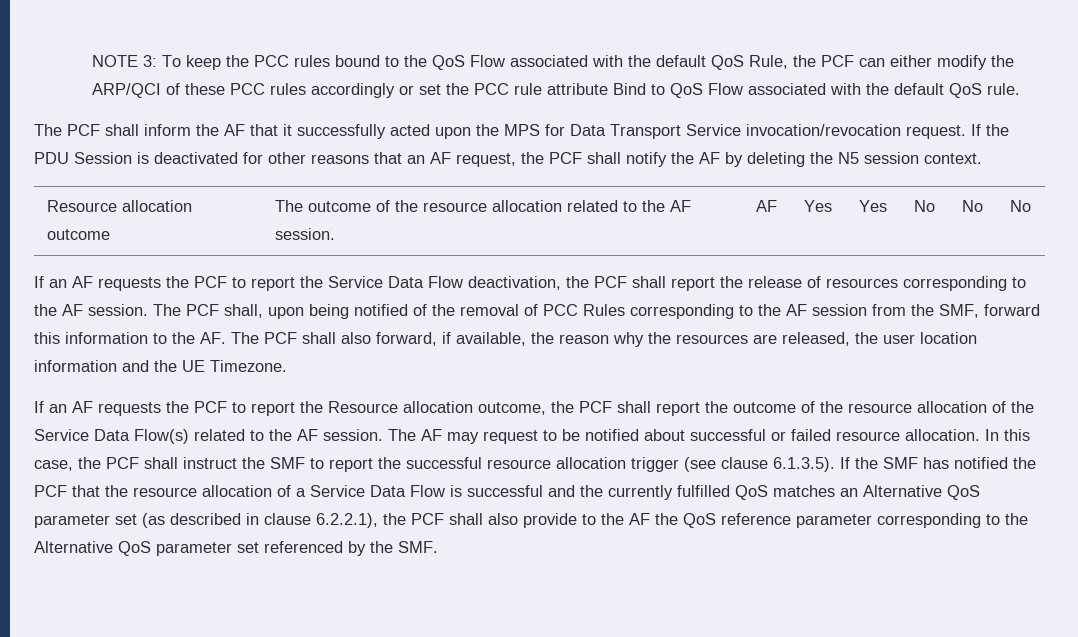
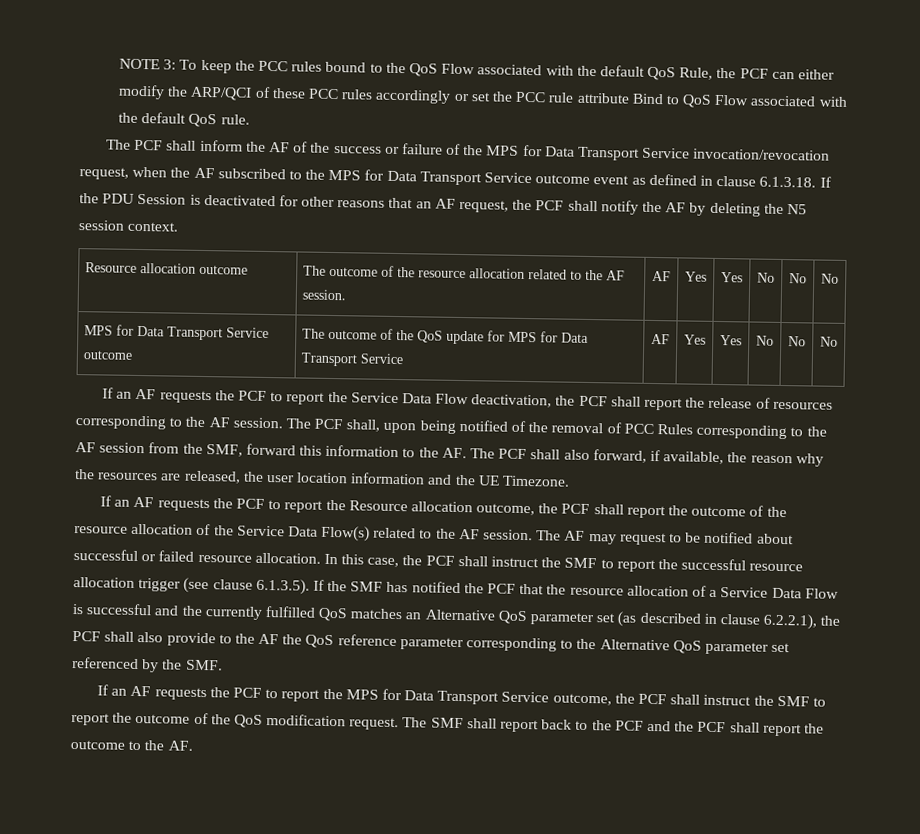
- The PCF shall inform the AF that it successfully acted upon the MPS for Data Transport Service invocation/revocation request. If the PDU Session is deactivated for other reasons that an AF request, the PCF shall notify the AF by deleting the N5 session context.
+ The PCF shall inform the AF of the success or failure of the MPS for Data Transport Service invocation/revocation request, when the AF subscribed to the MPS for Data Transport Service outcome event as defined in clause 6.1.3.18. If the PDU Session is deactivated for other reasons that an AF request, the PCF shall notify the AF by deleting the N5 session context.
+ MPS for Data Transport Service outcome | The outcome of the QoS update for MPS for Data Transport Service | AF | Yes | Yes | No | No | No
+ If an AF requests the PCF to report the MPS for Data Transport Service outcome, the PCF shall instruct the SMF to report the outcome of the QoS modification request. The SMF shall report back to the PCF and the PCF shall report the outcome to the AF.

